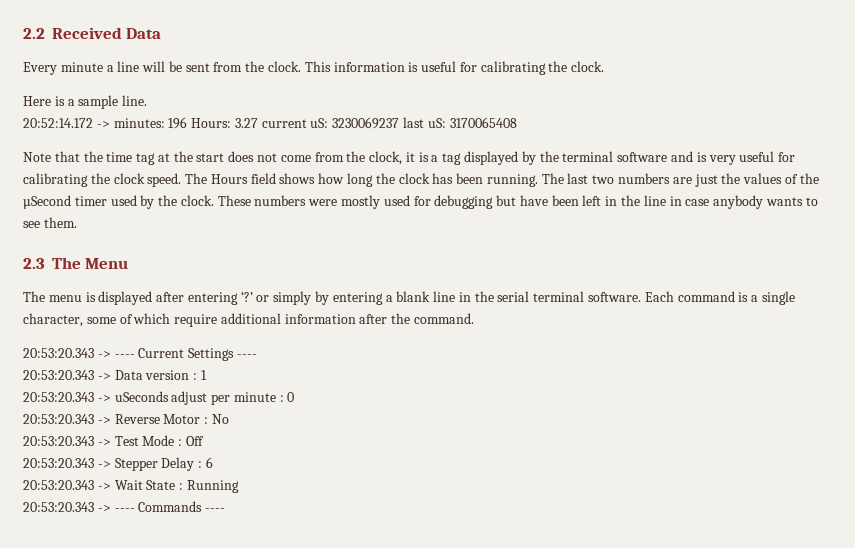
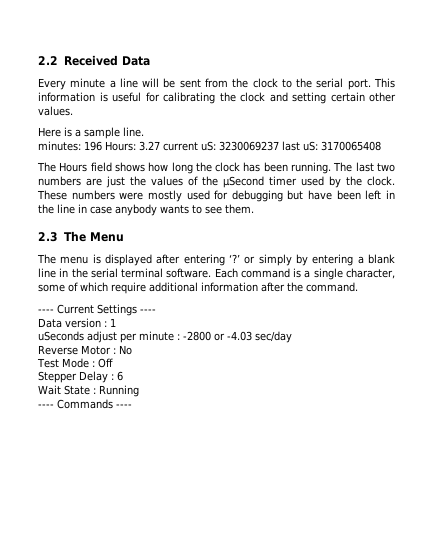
- Every minute a line will be sent from the clock.
+ Every minute a line will be sent from the clock to the serial port.
- This information is useful for calibrating the clock.
+ This information is useful for calibrating the clock and setting certain other values.
- 20:52:14.172 -> minutes: 196 Hours: 3.27 current uS: 3230069237 last uS: 3170065408
+ minutes: 196 Hours: 3.27 current uS: 3230069237 last uS: 3170065408
- Note that the time tag at the start does not come from the clock, it is a tag displayed by the terminal software and is very useful for calibrating the clock speed.
- 20:53:20.343 -> ---- Current Settings ----
+ ---- Current Settings ----
- 20:53:20.343 -> Data version : 1
+ Data version : 1
- 20:53:20.343 -> uSeconds adjust per minute : 0
- 20:53:20.343 -> Reverse Motor : No
+ uSeconds adjust per minute : -2800 or -4.03 sec/day
+ Reverse Motor : No
- 20:53:20.343 -> Test Mode : Off
+ Test Mode : Off
- 20:53:20.343 -> Stepper Delay : 6
+ Stepper Delay : 6
- 20:53:20.343 -> Wait State : Running
+ Wait State : Running
- 20:53:20.343 -> ---- Commands ----
+ ---- Commands ----

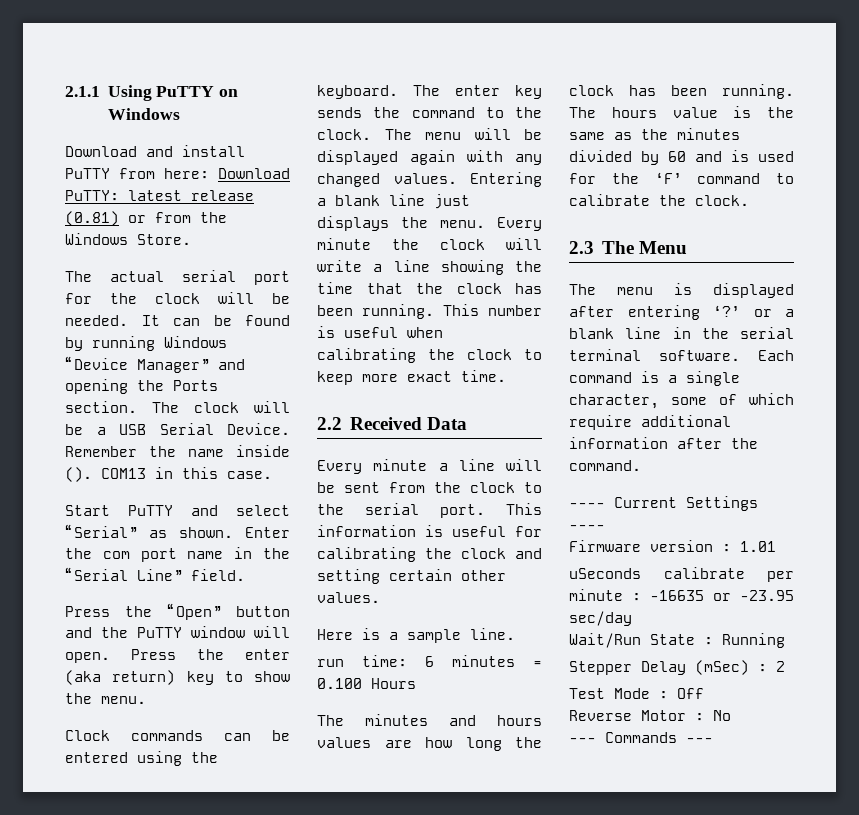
+ 2.1.1 Using PuTTY on Windows
+ Download and install PuTTY from here: Download PuTTY: latest release (0.81) or from the Windows Store.
+ The actual serial port for the clock will be needed. It can be found by running Windows “Device Manager” and opening the Ports section. The clock will be a USB Serial Device. Remember the name inside (). COM13 in this case.
+ Start PuTTY and select “Serial” as shown. Enter the com port name in the “Serial Line” field.
+ Press the “Open” button and the PuTTY window will open. Press the enter (aka return) key to show the menu.
+ Clock commands can be entered using the keyboard. The enter key sends the command to the clock. The menu will be displayed again with any changed values. Entering a blank line just displays the menu. Every minute the clock will write a line showing the time that the clock has been running. This number is useful when calibrating the clock to keep more exact time.
- minutes: 196 Hours: 3.27 current uS: 3230069237 last uS: 3170065408
- The Hours field shows how long the clock has been running.
+ run time: 6 minutes = 0.100 Hours
+ The minutes and hours values are how long the clock has been running.
- The last two numbers are just the values of the µSecond timer used by the clock. These numbers were mostly used for debugging but have been left in the line in case anybody wants to see them.
+ The hours value is the same as the minutes divided by 60 and is used for the ‘F’ command to calibrate the clock.
- The menu is displayed after entering ‘?’ or simply by entering a blank line in the serial terminal software.
+ The menu is displayed after entering ‘?’ or a blank line in the serial terminal software.
- Data version : 1
+ Firmware version : 1.01
- uSeconds adjust per minute : -2800 or -4.03 sec/day
+ uSeconds calibrate per minute : -16635 or -23.95 sec/day
+ Wait/Run State : Running
+ Stepper Delay (mSec) : 2
+ Test Mode : Off
  Reverse Motor : No
- Test Mode : Off
- Stepper Delay : 6
- Wait State : Running
- ---- Commands ----
+ --- Commands ---

